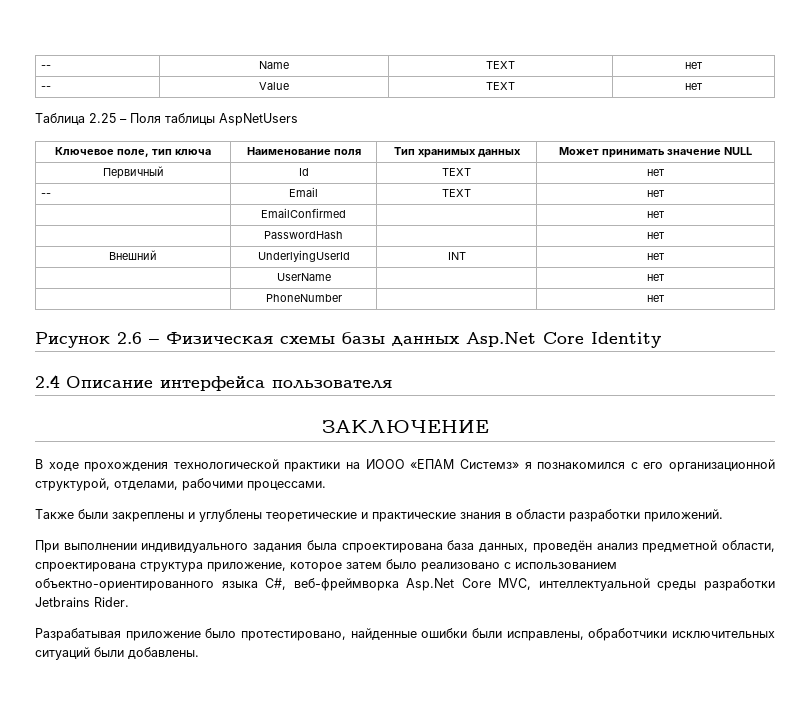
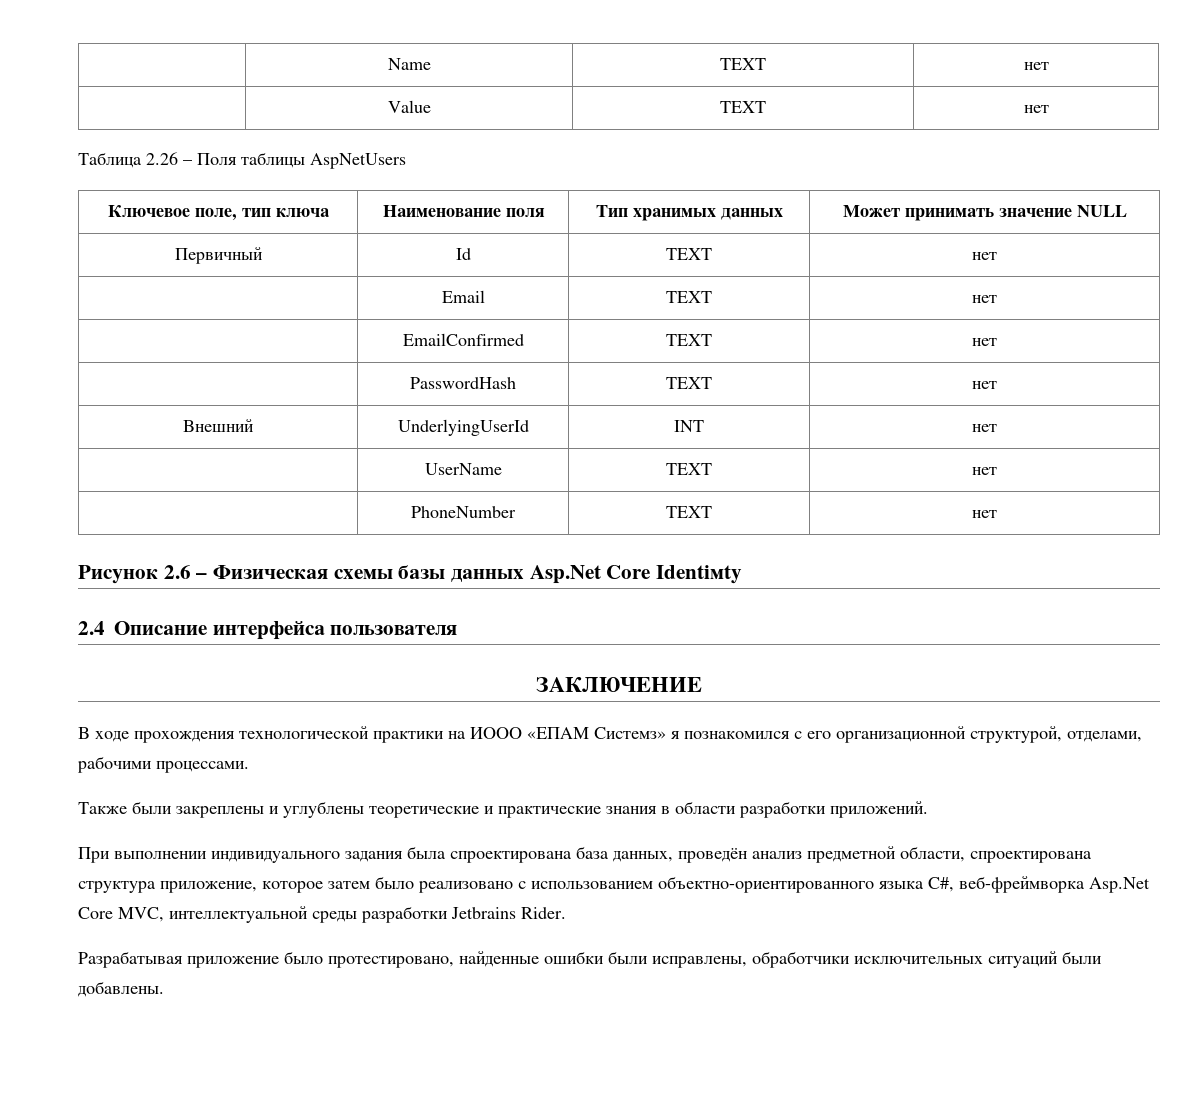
- -- | Name | TEXT | нет
+ | Name | TEXT | нет
- -- | Value | TEXT | нет
+ | Value | TEXT | нет
- Таблица 2.25 – Поля таблицы AspNetUsers
+ Таблица 2.26 – Поля таблицы AspNetUsers
- -- | Email | TEXT | нет
+ | Email | TEXT | нет
- | EmailConfirmed | | нет
+ | EmailConfirmed | TEXT | нет
- | PasswordHash | | нет
+ | PasswordHash | TEXT | нет
- | UserName | | нет
+ | UserName | TEXT | нет
- | PhoneNumber | | нет
+ | PhoneNumber | TEXT | нет
- Рисунок 2.6 – Физическая схемы базы данных Asp.Net Core Identity
+ Рисунок 2.6 – Физическая схемы базы данных Asp.Net Core Identiмty

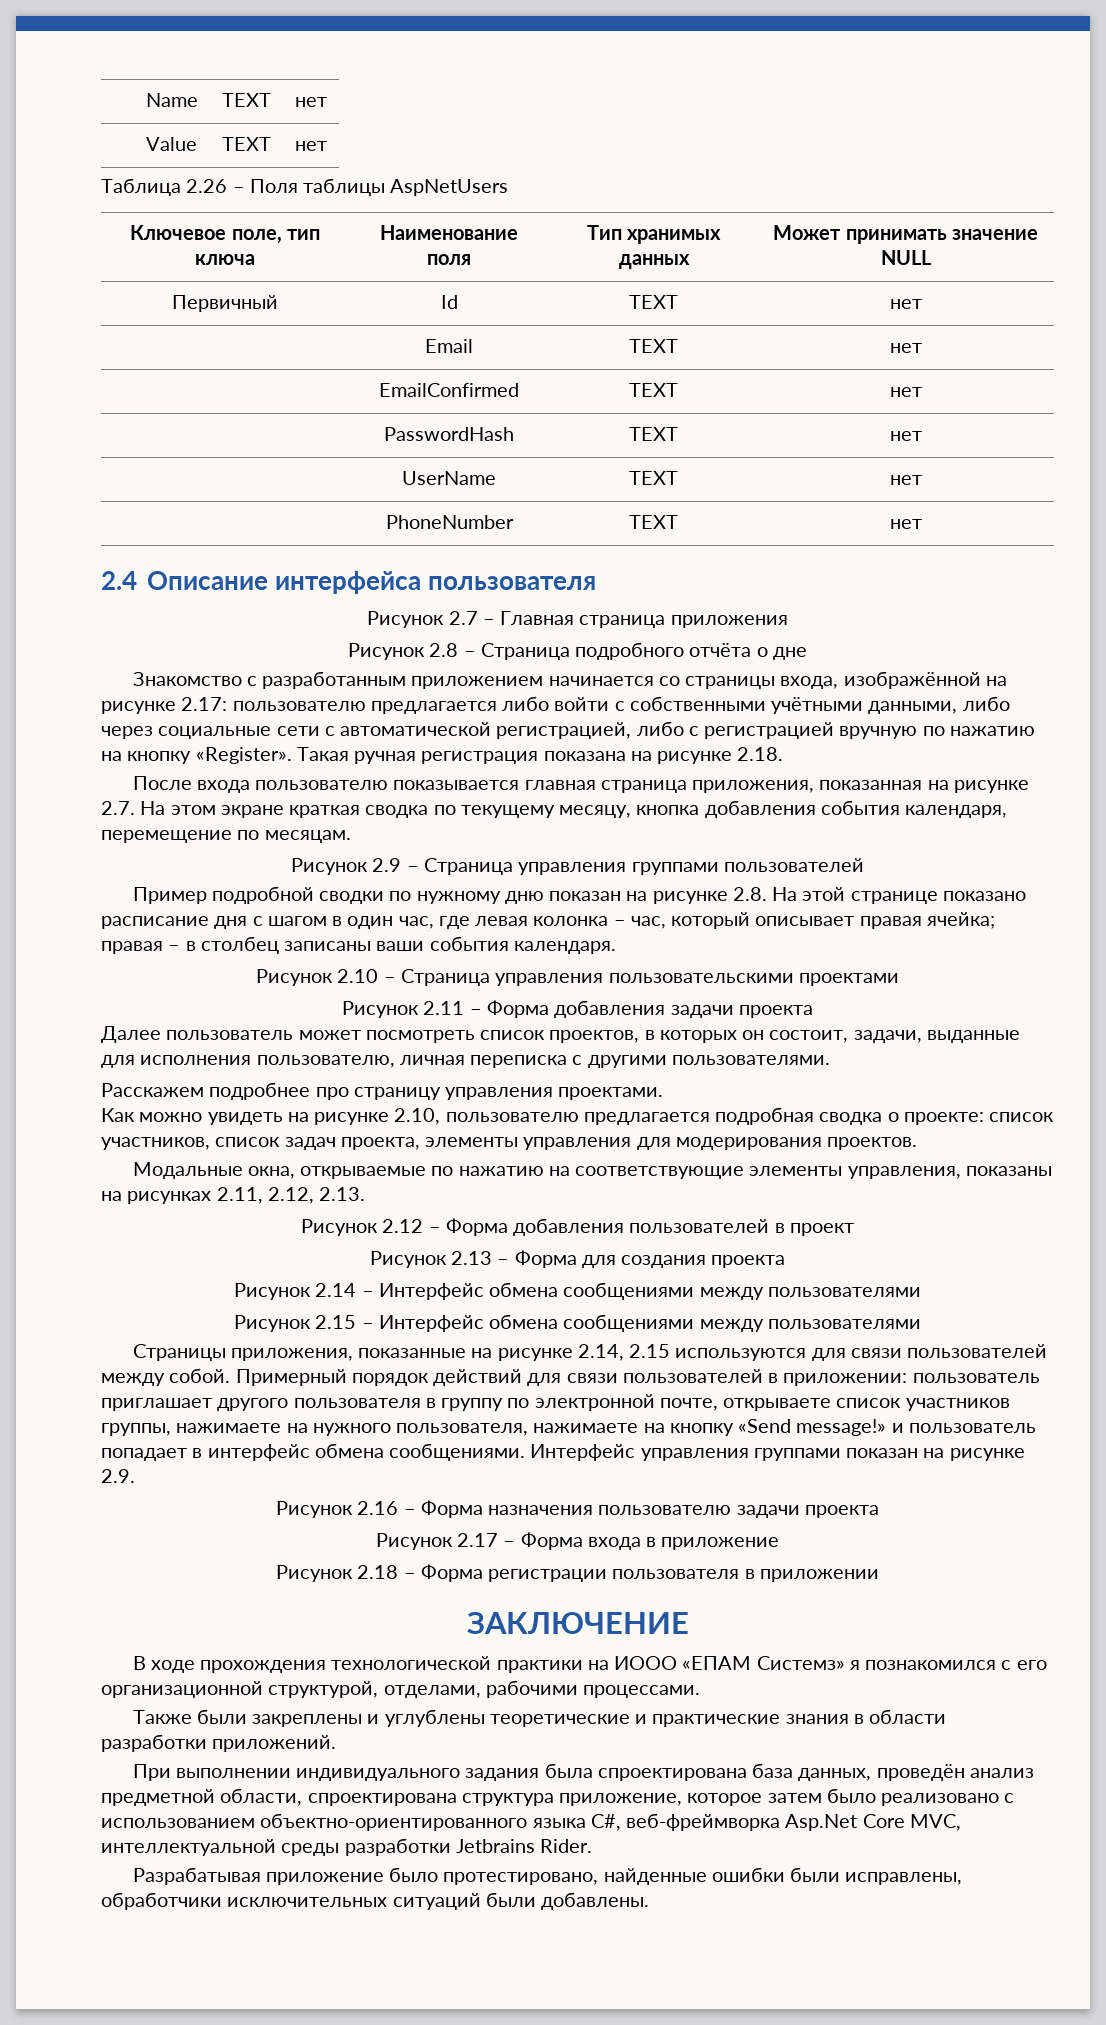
- Внешний | UnderlyingUserId | INT | нет
- Рисунок 2.6 – Физическая схемы базы данных Asp.Net Core Identiмty
  2.4 Описание интерфейса пользователя
+ Рисунок 2.7 – Главная страница приложения
+ Рисунок 2.8 – Страница подробного отчёта о дне
+ Знакомство с разработанным приложением начинается со страницы входа, изображённой на рисунке 2.17: пользователю предлагается либо войти с собственными учётными данными, либо через социальные сети с автоматической регистрацией, либо с регистрацией вручную по нажатию на кнопку «Register». Такая ручная регистрация показана на рисунке 2.18.
+ После входа пользователю показывается главная страница приложения, показанная на рисунке 2.7. На этом экране краткая сводка по текущему месяцу, кнопка добавления события календаря, перемещение по месяцам.
+ Рисунок 2.9 – Страница управления группами пользователей
+ Пример подробной сводки по нужному дню показан на рисунке 2.8. На этой странице показано расписание дня с шагом в один час, где левая колонка – час, который описывает правая ячейка; правая – в столбец записаны ваши события календаря.
+ Рисунок 2.10 – Страница управления пользовательскими проектами
+ Рисунок 2.11 – Форма добавления задачи проекта
+ Далее пользователь может посмотреть список проектов, в которых он состоит, задачи, выданные для исполнения пользователю, личная переписка с другими пользователями.
+ Расскажем подробнее про страницу управления проектами.
+ Как можно увидеть на рисунке 2.10, пользователю предлагается подробная сводка о проекте: список участников, список задач проекта, элементы управления для модерирования проектов.
+ Модальные окна, открываемые по нажатию на соответствующие элементы управления, показаны на рисунках 2.11, 2.12, 2.13.
+ Рисунок 2.12 – Форма добавления пользователей в проект
+ Рисунок 2.13 – Форма для создания проекта
+ Рисунок 2.14 – Интерфейс обмена сообщениями между пользователями
+ Рисунок 2.15 – Интерфейс обмена сообщениями между пользователями
+ Страницы приложения, показанные на рисунке 2.14, 2.15 используются для связи пользователей между собой. Примерный порядок действий для связи пользователей в приложении: пользователь приглашает другого пользователя в группу по электронной почте, открываете список участников группы, нажимаете на нужного пользователя, нажимаете на кнопку «Send message!» и пользователь попадает в интерфейс обмена сообщениями. Интерфейс управления группами показан на рисунке 2.9.
+ Рисунок 2.16 – Форма назначения пользователю задачи проекта
+ Рисунок 2.17 – Форма входа в приложение
+ Рисунок 2.18 – Форма регистрации пользователя в приложении

